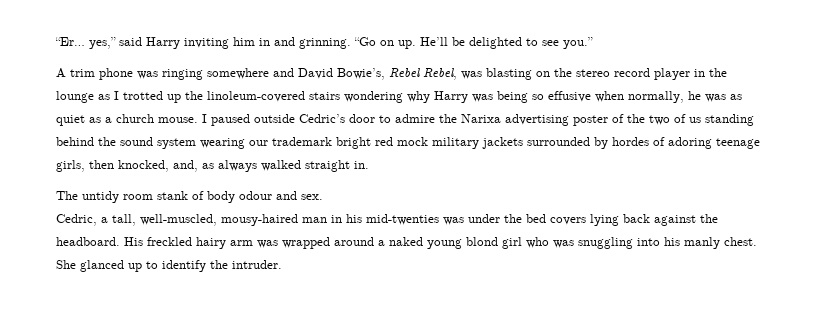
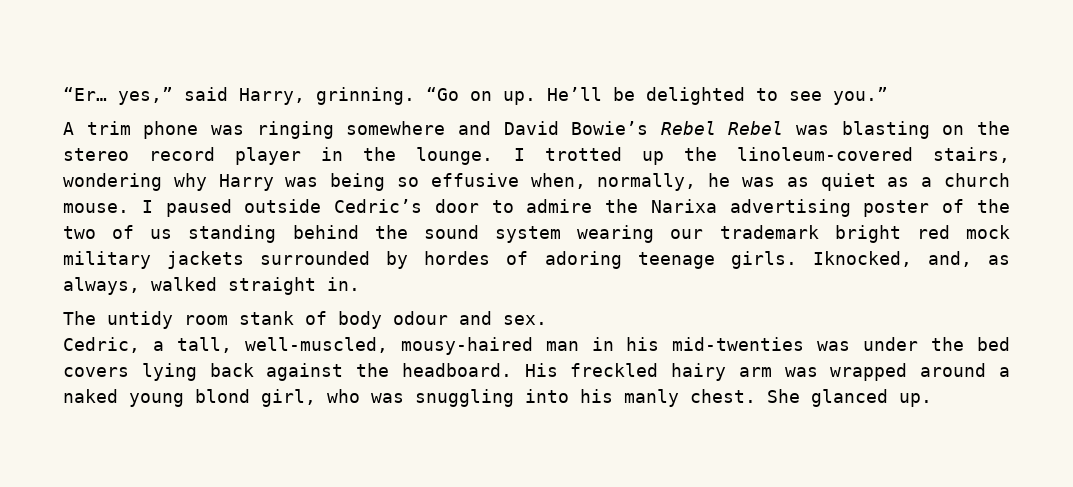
- “Er… yes,” said Harry inviting him in and grinning.
+ “Er… yes,” said Harry, grinning.
- A trim phone was ringing somewhere and David Bowie’s, Rebel Rebel, was blasting on the stereo record player in the lounge as I trotted up the linoleum-covered stairs wondering why Harry was being so effusive when normally, he was as quiet as a church mouse.
+ A trim phone was ringing somewhere and David Bowie’s Rebel Rebel was blasting on the stereo record player in the lounge. I trotted up the linoleum-covered stairs, wondering why Harry was being so effusive when, normally, he was as quiet as a church mouse.
- I paused outside Cedric’s door to admire the Narixa advertising poster of the two of us standing behind the sound system wearing our trademark bright red mock military jackets surrounded by hordes of adoring teenage girls, then knocked, and, as always walked straight in.
+ I paused outside Cedric’s door to admire the Narixa advertising poster of the two of us standing behind the sound system wearing our trademark bright red mock military jackets surrounded by hordes of adoring teenage girls. Iknocked, and, as always, walked straight in.
- His freckled hairy arm was wrapped around a naked young blond girl who was snuggling into his manly chest.
+ His freckled hairy arm was wrapped around a naked young blond girl, who was snuggling into his manly chest.
- She glanced up to identify the intruder.
+ She glanced up.

